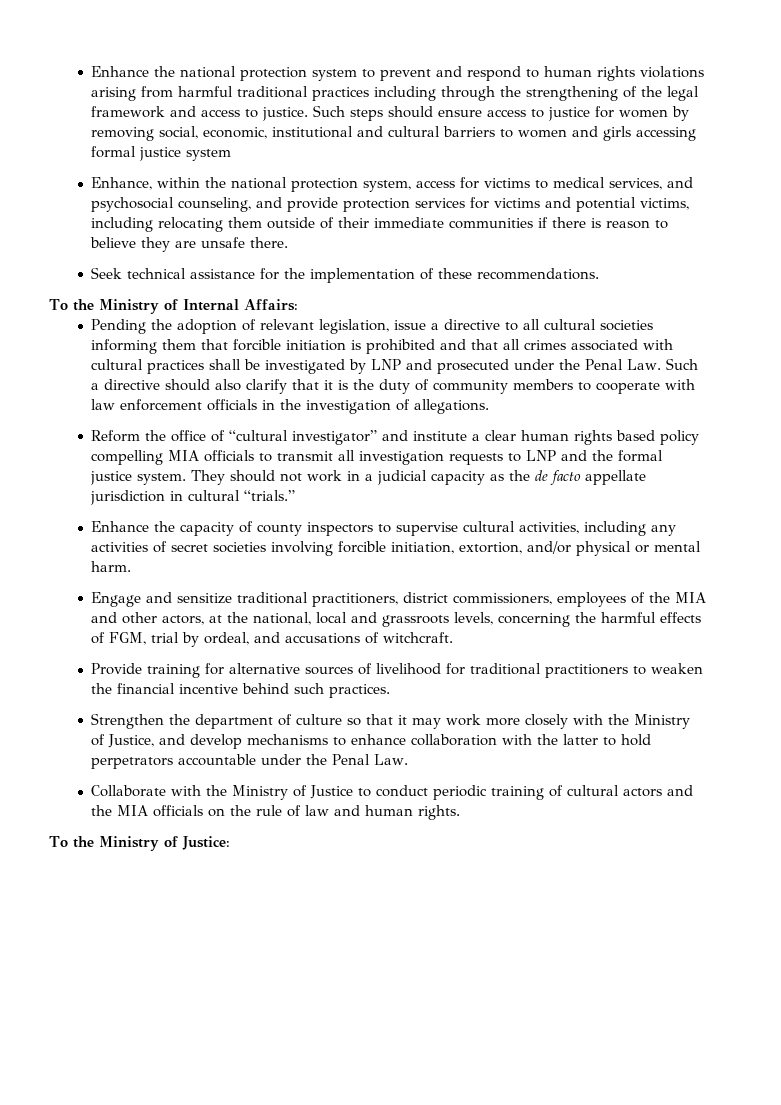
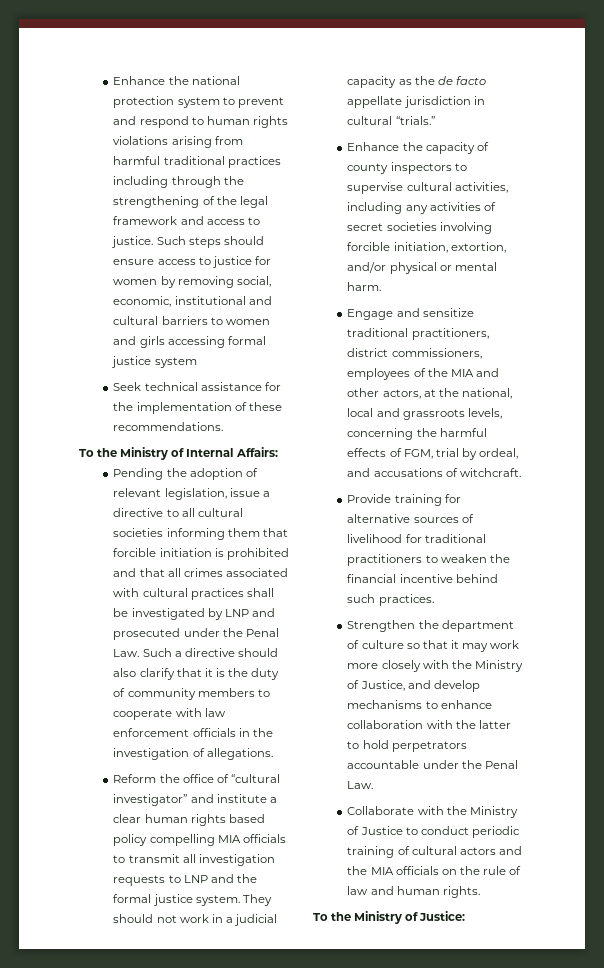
- Enhance, within the national protection system, access for victims to medical services, and psychosocial counseling, and provide protection services for victims and potential victims, including relocating them outside of their immediate communities if there is reason to believe they are unsafe there.

